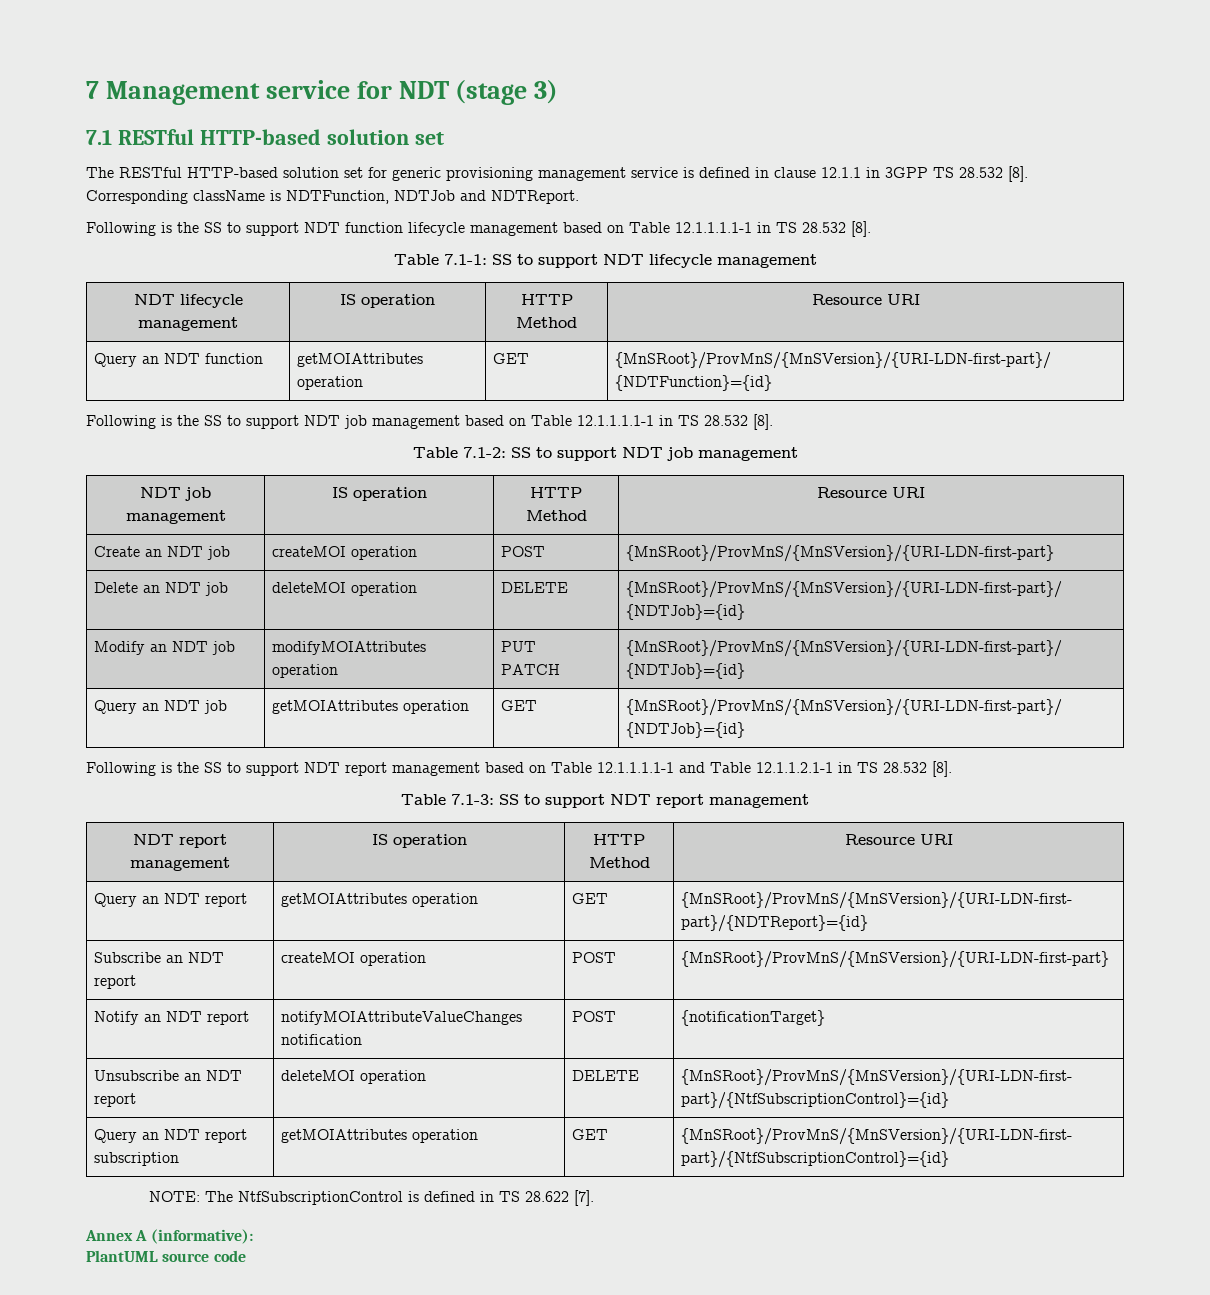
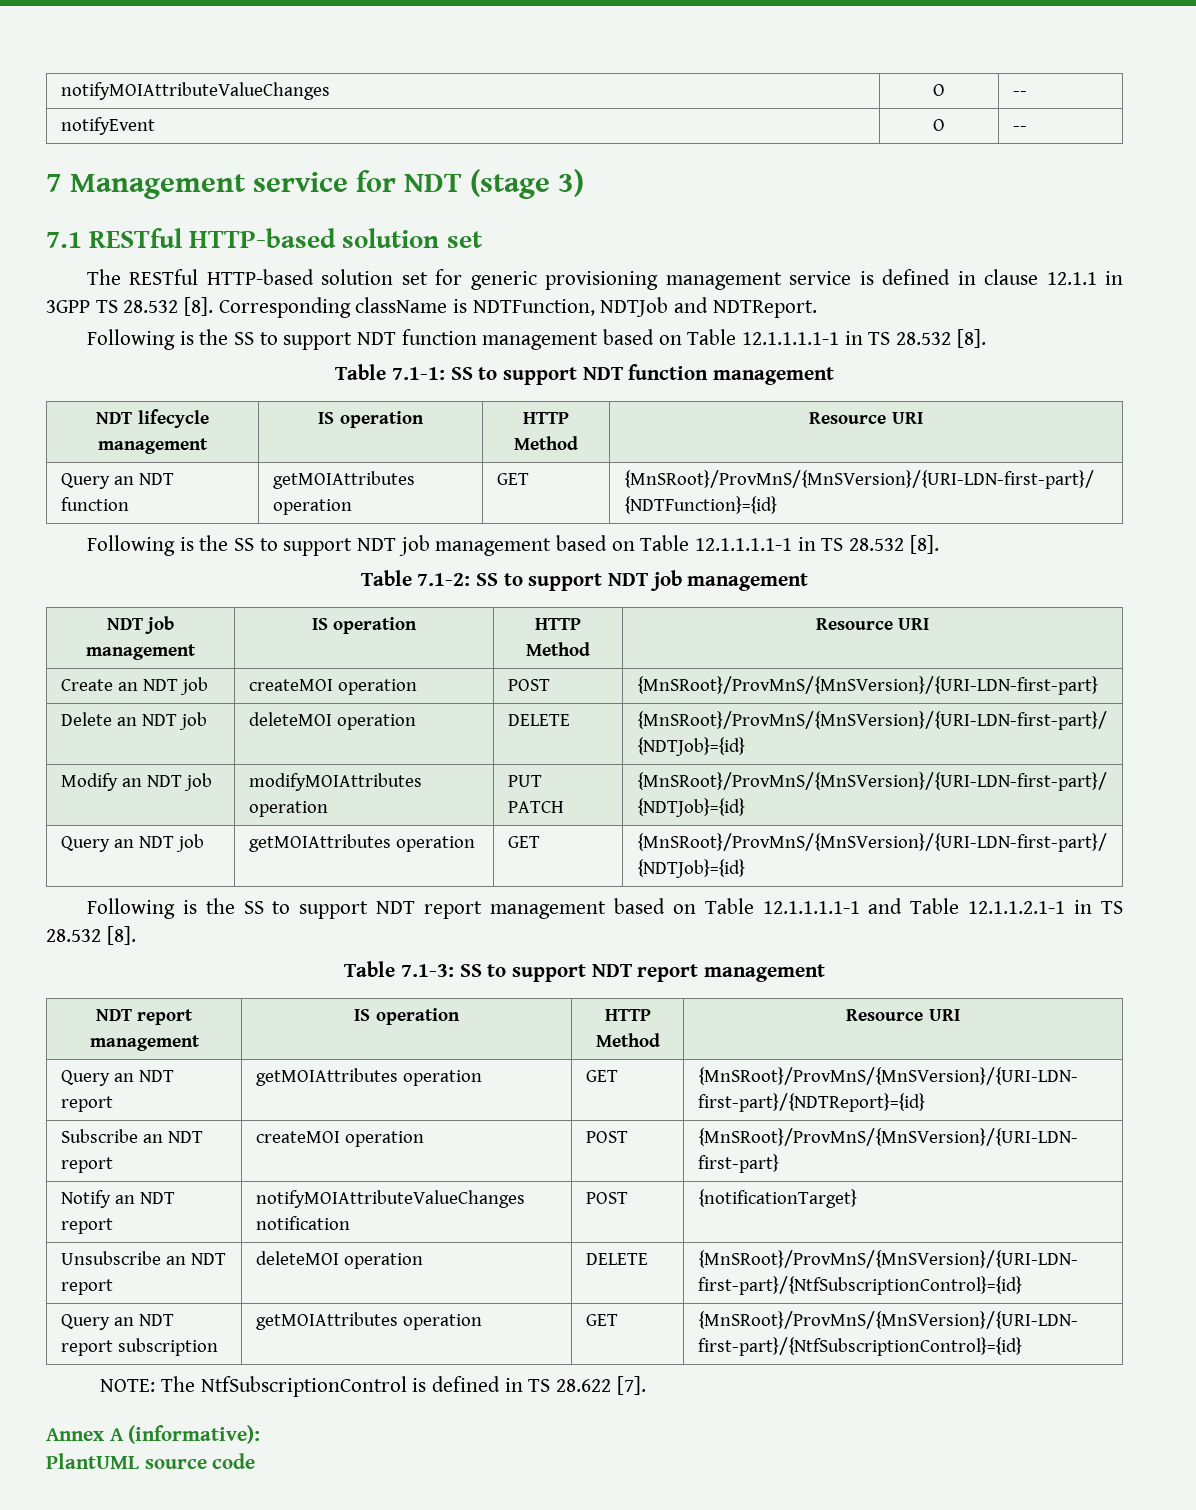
+ notifyMOIAttributeValueChanges | O | --
+ notifyEvent | O | --
- Following is the SS to support NDT function lifecycle management based on Table 12.1.1.1.1-1 in TS 28.532 [8].
+ Following is the SS to support NDT function management based on Table 12.1.1.1.1-1 in TS 28.532 [8].
- Table 7.1-1: SS to support NDT lifecycle management
+ Table 7.1-1: SS to support NDT function management

